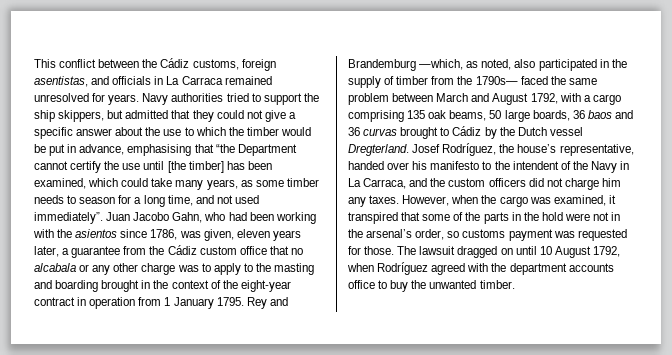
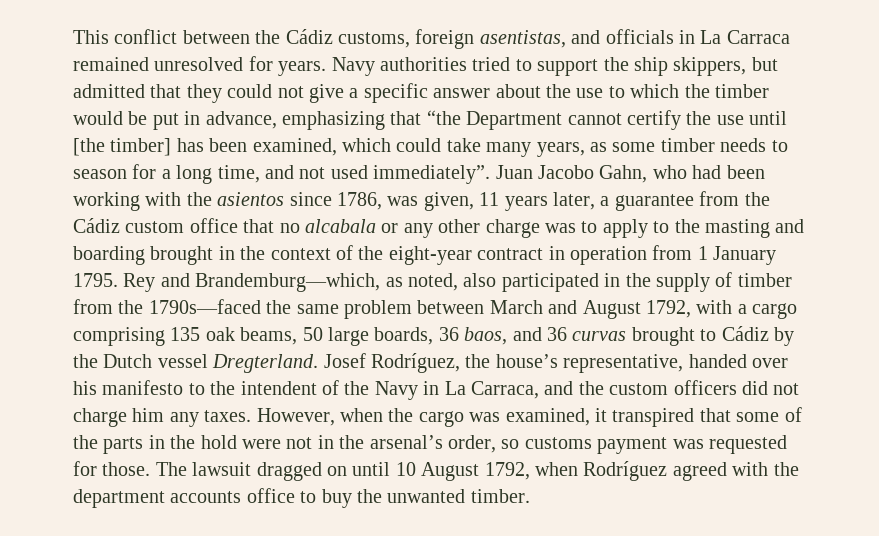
- Navy authorities tried to support the ship skippers, but admitted that they could not give a specific answer about the use to which the timber would be put in advance, emphasising that “the Department cannot certify the use until [the timber] has been examined, which could take many years, as some timber needs to season for a long time, and not used immediately”.
+ Navy authorities tried to support the ship skippers, but admitted that they could not give a specific answer about the use to which the timber would be put in advance, emphasizing that “the Department cannot certify the use until [the timber] has been examined, which could take many years, as some timber needs to season for a long time, and not used immediately”.
- Juan Jacobo Gahn, who had been working with the asientos since 1786, was given, eleven years later, a guarantee from the Cádiz custom office that no alcabala or any other charge was to apply to the masting and boarding brought in the context of the eight-year contract in operation from 1 January 1795.
+ Juan Jacobo Gahn, who had been working with the asientos since 1786, was given, 11 years later, a guarantee from the Cádiz custom office that no alcabala or any other charge was to apply to the masting and boarding brought in the context of the eight-year contract in operation from 1 January 1795.
- Rey and Brandemburg —which, as noted, also participated in the supply of timber from the 1790s— faced the same problem between March and August 1792, with a cargo comprising 135 oak beams, 50 large boards, 36 baos and 36 curvas brought to Cádiz by the Dutch vessel Dregterland.
+ Rey and Brandemburg—which, as noted, also participated in the supply of timber from the 1790s—faced the same problem between March and August 1792, with a cargo comprising 135 oak beams, 50 large boards, 36 baos, and 36 curvas brought to Cádiz by the Dutch vessel Dregterland.

